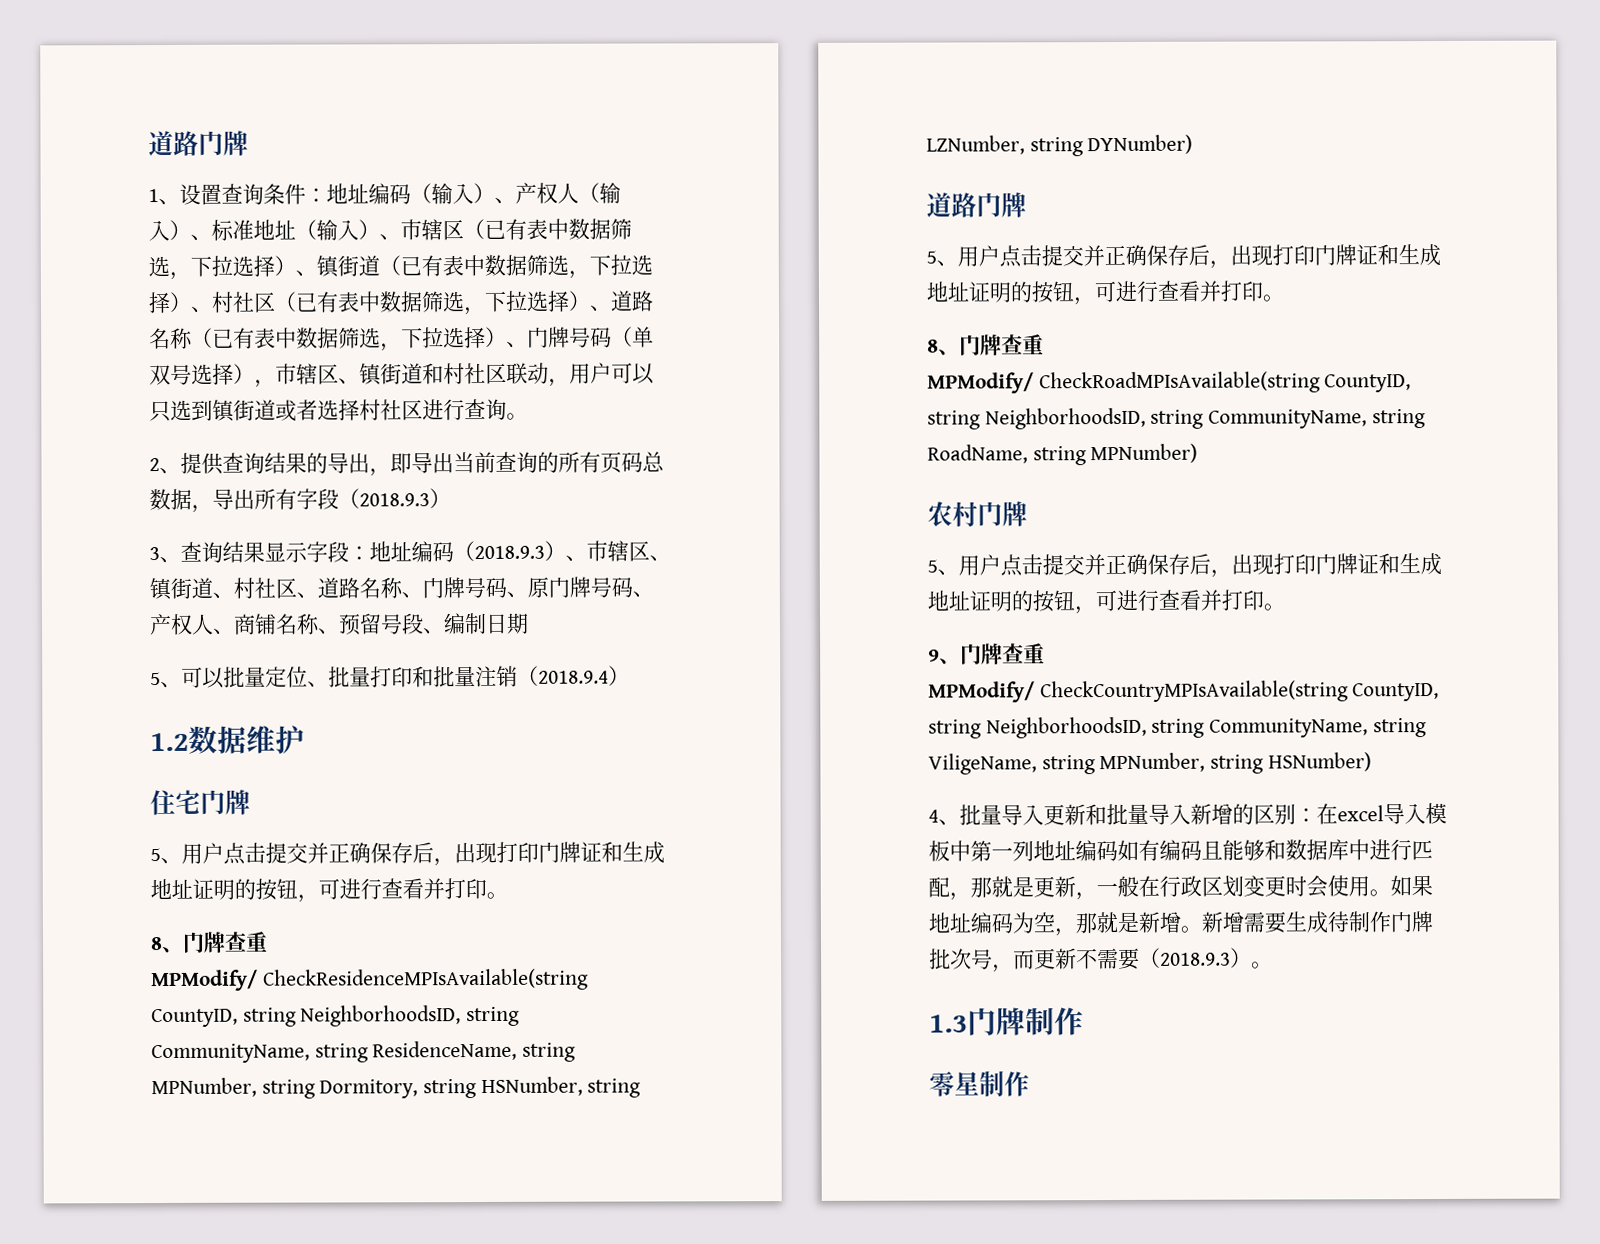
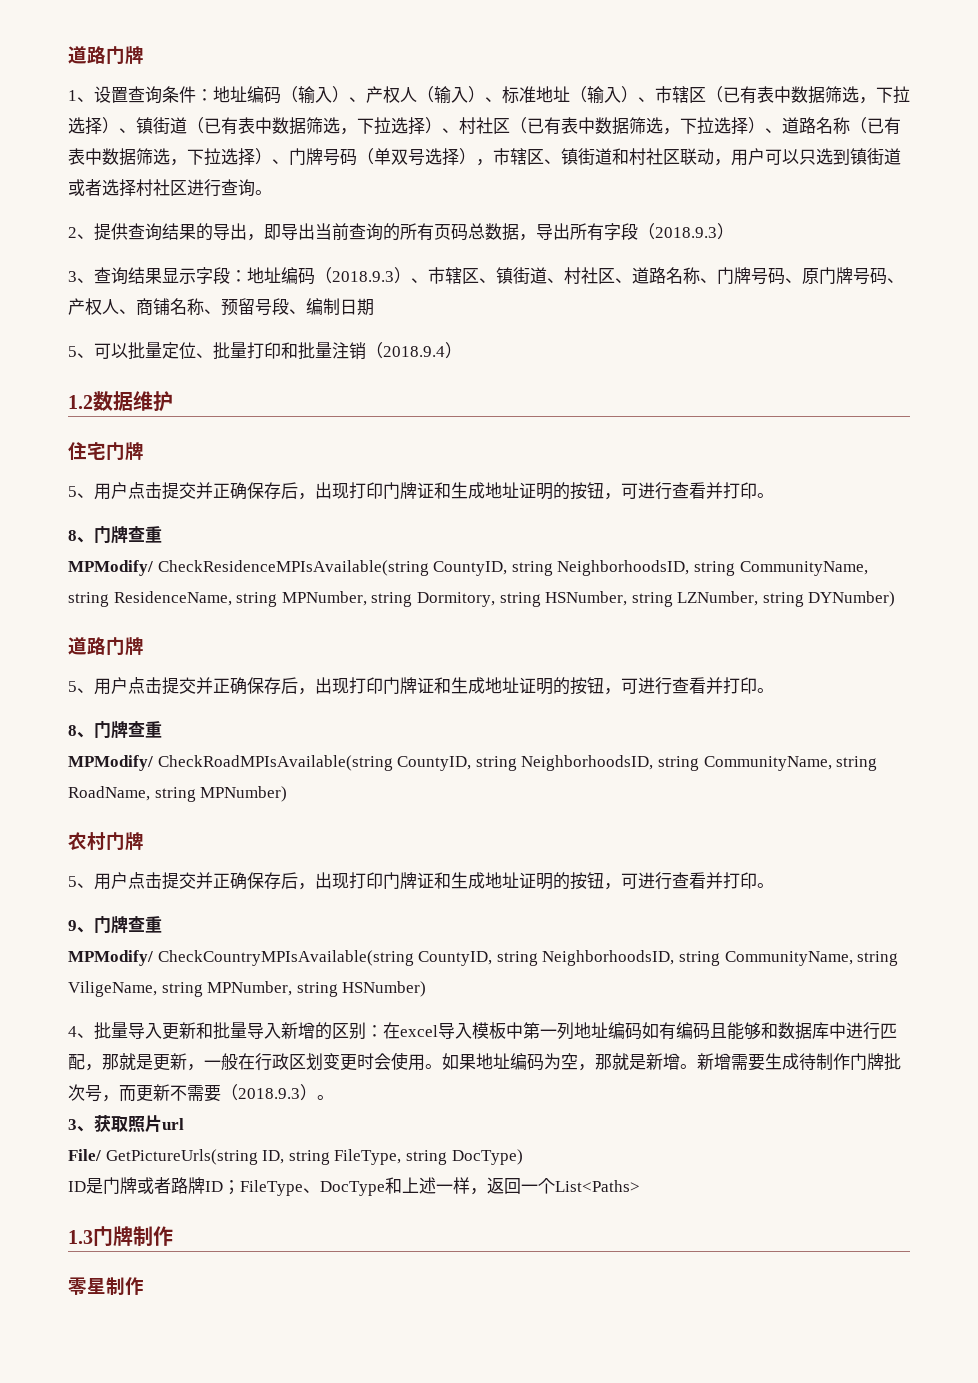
+ 3、获取照片url
+ File/ GetPictureUrls(string ID, string FileType, string DocType)
+ ID是门牌或者路牌ID；FileType、DocType和上述一样，返回一个List<Paths>

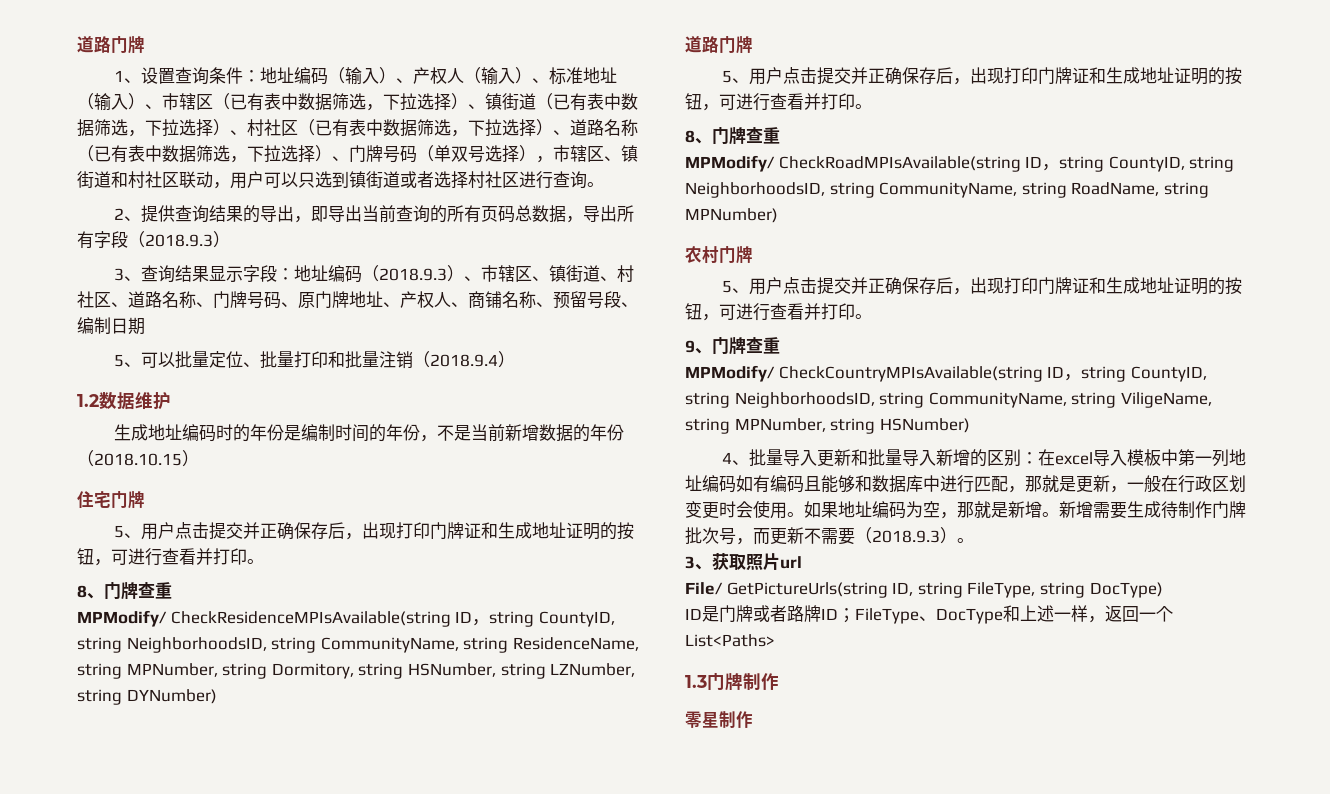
- 3、查询结果显示字段：地址编码（2018.9.3）、市辖区、镇街道、村社区、道路名称、门牌号码、原门牌号码、产权人、商铺名称、预留号段、编制日期
+ 3、查询结果显示字段：地址编码（2018.9.3）、市辖区、镇街道、村社区、道路名称、门牌号码、原门牌地址、产权人、商铺名称、预留号段、编制日期
+ 生成地址编码时的年份是编制时间的年份，不是当前新增数据的年份（2018.10.15）
- MPModify/ CheckResidenceMPIsAvailable(string CountyID, string NeighborhoodsID, string CommunityName, string ResidenceName, string MPNumber, string Dormitory, string HSNumber, string LZNumber, string DYNumber)
+ MPModify/ CheckResidenceMPIsAvailable(string ID，string CountyID, string NeighborhoodsID, string CommunityName, string ResidenceName, string MPNumber, string Dormitory, string HSNumber, string LZNumber, string DYNumber)
- MPModify/ CheckRoadMPIsAvailable(string CountyID, string NeighborhoodsID, string CommunityName, string RoadName, string MPNumber)
+ MPModify/ CheckRoadMPIsAvailable(string ID，string CountyID, string NeighborhoodsID, string CommunityName, string RoadName, string MPNumber)
- MPModify/ CheckCountryMPIsAvailable(string CountyID, string NeighborhoodsID, string CommunityName, string ViligeName, string MPNumber, string HSNumber)
+ MPModify/ CheckCountryMPIsAvailable(string ID，string CountyID, string NeighborhoodsID, string CommunityName, string ViligeName, string MPNumber, string HSNumber)

